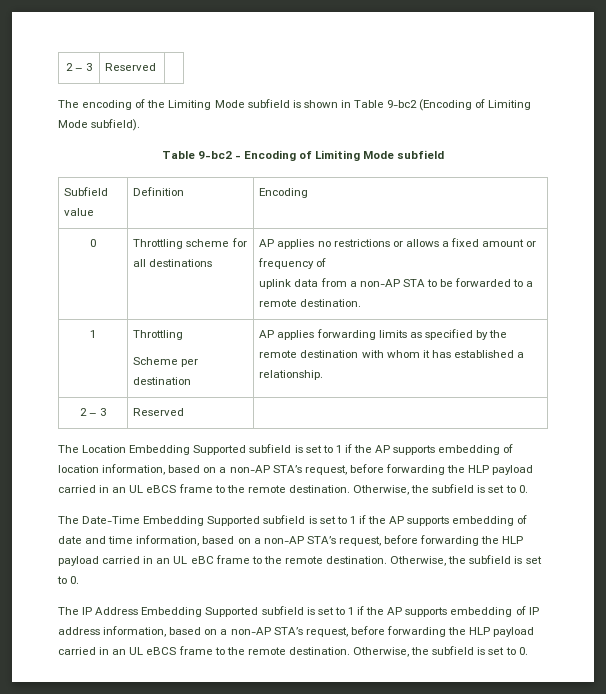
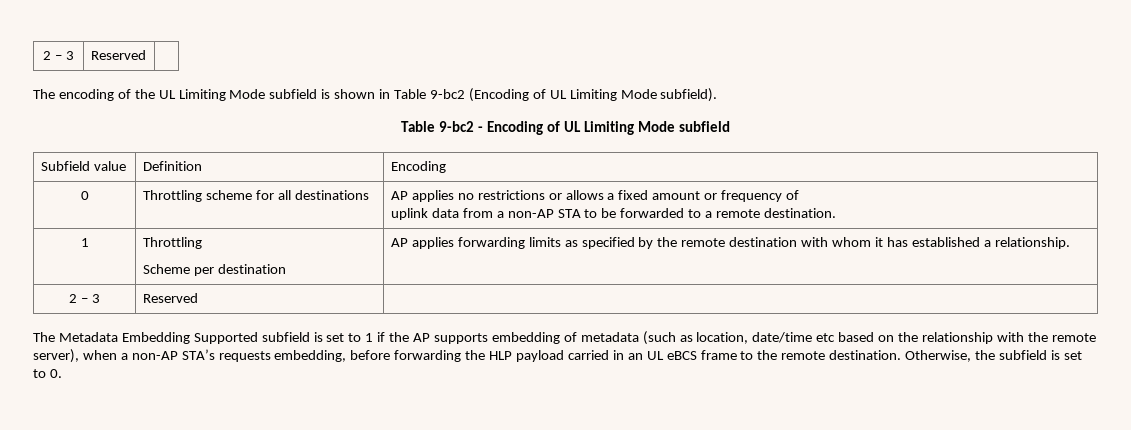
- The encoding of the Limiting Mode subfield is shown in Table 9-bc2 (Encoding of Limiting Mode subfield).
+ The encoding of the UL Limiting Mode subfield is shown in Table 9-bc2 (Encoding of UL Limiting Mode subfield).
- Table 9-bc2 - Encoding of Limiting Mode subfield
+ Table 9-bc2 - Encoding of UL Limiting Mode subfield
- The Location Embedding Supported subfield is set to 1 if the AP supports embedding of location information, based on a non-AP STA’s request, before forwarding the HLP payload carried in an UL eBCS frame to the remote destination.
+ The Metadata Embedding Supported subfield is set to 1 if the AP supports embedding of metadata (such as location, date/time etc based on the relationship with the remote server), when a non-AP STA’s requests embedding, before forwarding the HLP payload carried in an UL eBCS frame to the remote destination.
- The Date-Time Embedding Supported subfield is set to 1 if the AP supports embedding of date and time information, based on a non-AP STA’s request, before forwarding the HLP payload carried in an UL eBC frame to the remote destination. Otherwise, the subfield is set to 0.
- The IP Address Embedding Supported subfield is set to 1 if the AP supports embedding of IP address information, based on a non-AP STA’s request, before forwarding the HLP payload carried in an UL eBCS frame to the remote destination. Otherwise, the subfield is set to 0.

